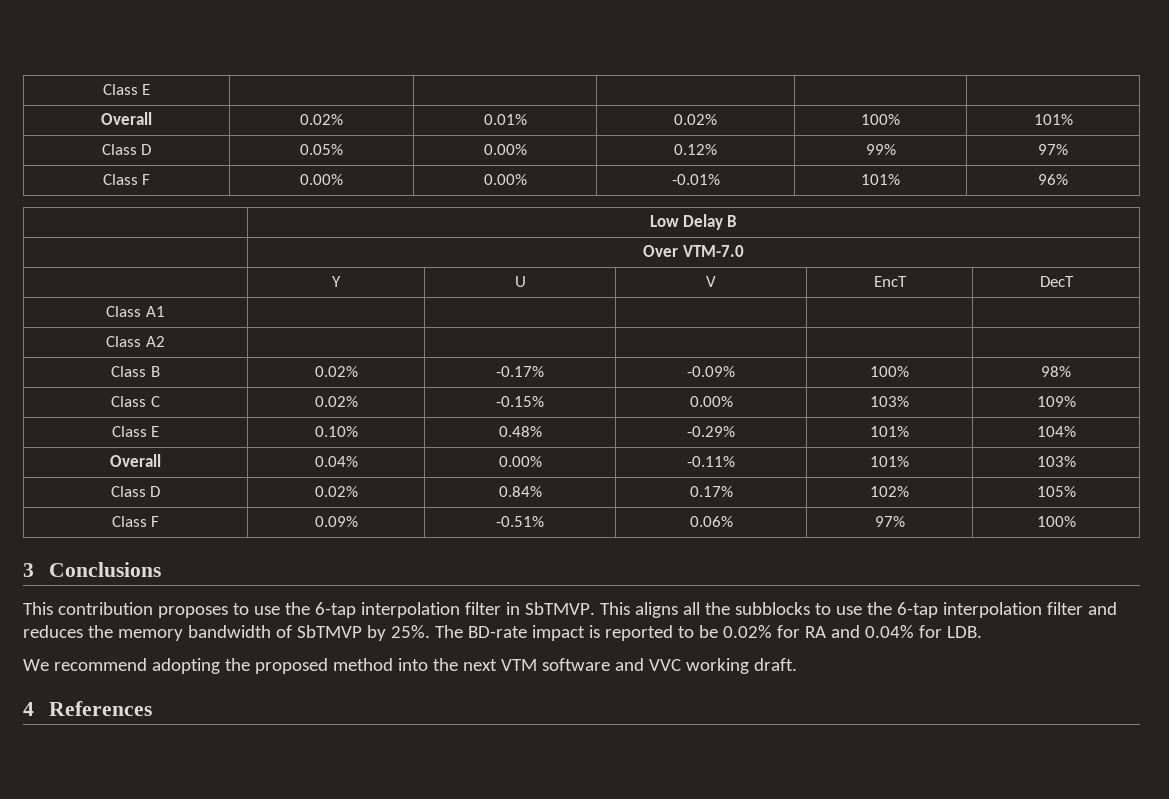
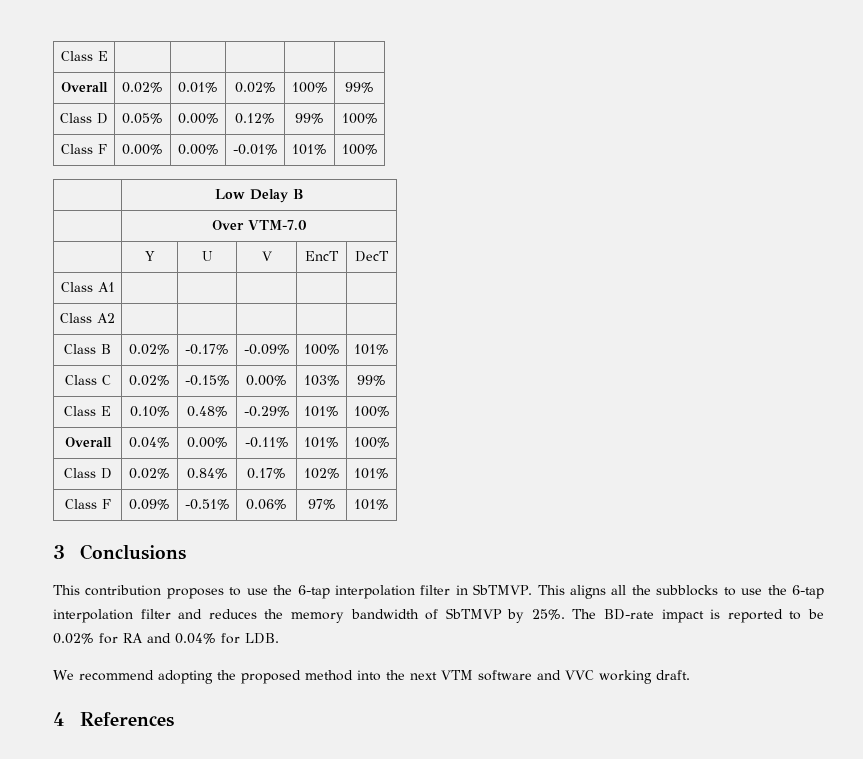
- Overall | 0.02% | 0.01% | 0.02% | 100% | 101%
+ Overall | 0.02% | 0.01% | 0.02% | 100% | 99%
- Class D | 0.05% | 0.00% | 0.12% | 99% | 97%
+ Class D | 0.05% | 0.00% | 0.12% | 99% | 100%
- Class F | 0.00% | 0.00% | -0.01% | 101% | 96%
+ Class F | 0.00% | 0.00% | -0.01% | 101% | 100%
- Class B | 0.02% | -0.17% | -0.09% | 100% | 98%
+ Class B | 0.02% | -0.17% | -0.09% | 100% | 101%
- Class C | 0.02% | -0.15% | 0.00% | 103% | 109%
+ Class C | 0.02% | -0.15% | 0.00% | 103% | 99%
- Class E | 0.10% | 0.48% | -0.29% | 101% | 104%
+ Class E | 0.10% | 0.48% | -0.29% | 101% | 100%
- Overall | 0.04% | 0.00% | -0.11% | 101% | 103%
+ Overall | 0.04% | 0.00% | -0.11% | 101% | 100%
- Class D | 0.02% | 0.84% | 0.17% | 102% | 105%
+ Class D | 0.02% | 0.84% | 0.17% | 102% | 101%
- Class F | 0.09% | -0.51% | 0.06% | 97% | 100%
+ Class F | 0.09% | -0.51% | 0.06% | 97% | 101%

